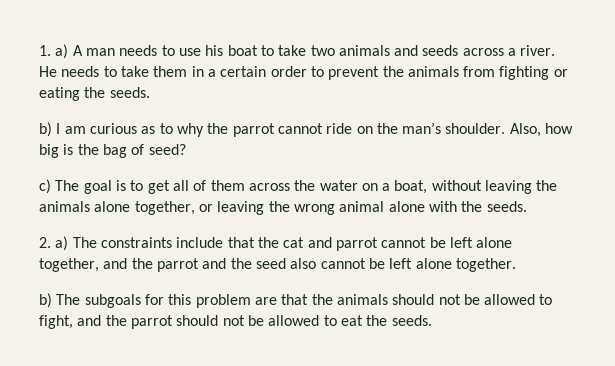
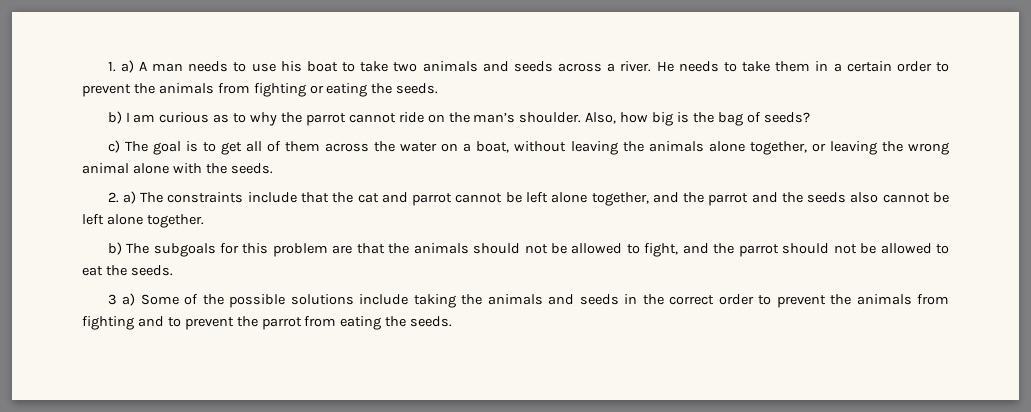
- Also, how big is the bag of seed?
+ Also, how big is the bag of seeds?
- 2. a) The constraints include that the cat and parrot cannot be left alone together, and the parrot and the seed also cannot be left alone together.
+ 2. a) The constraints include that the cat and parrot cannot be left alone together, and the parrot and the seeds also cannot be left alone together.
+ 3 a) Some of the possible solutions include taking the animals and seeds in the correct order to prevent the animals from fighting and to prevent the parrot from eating the seeds.

